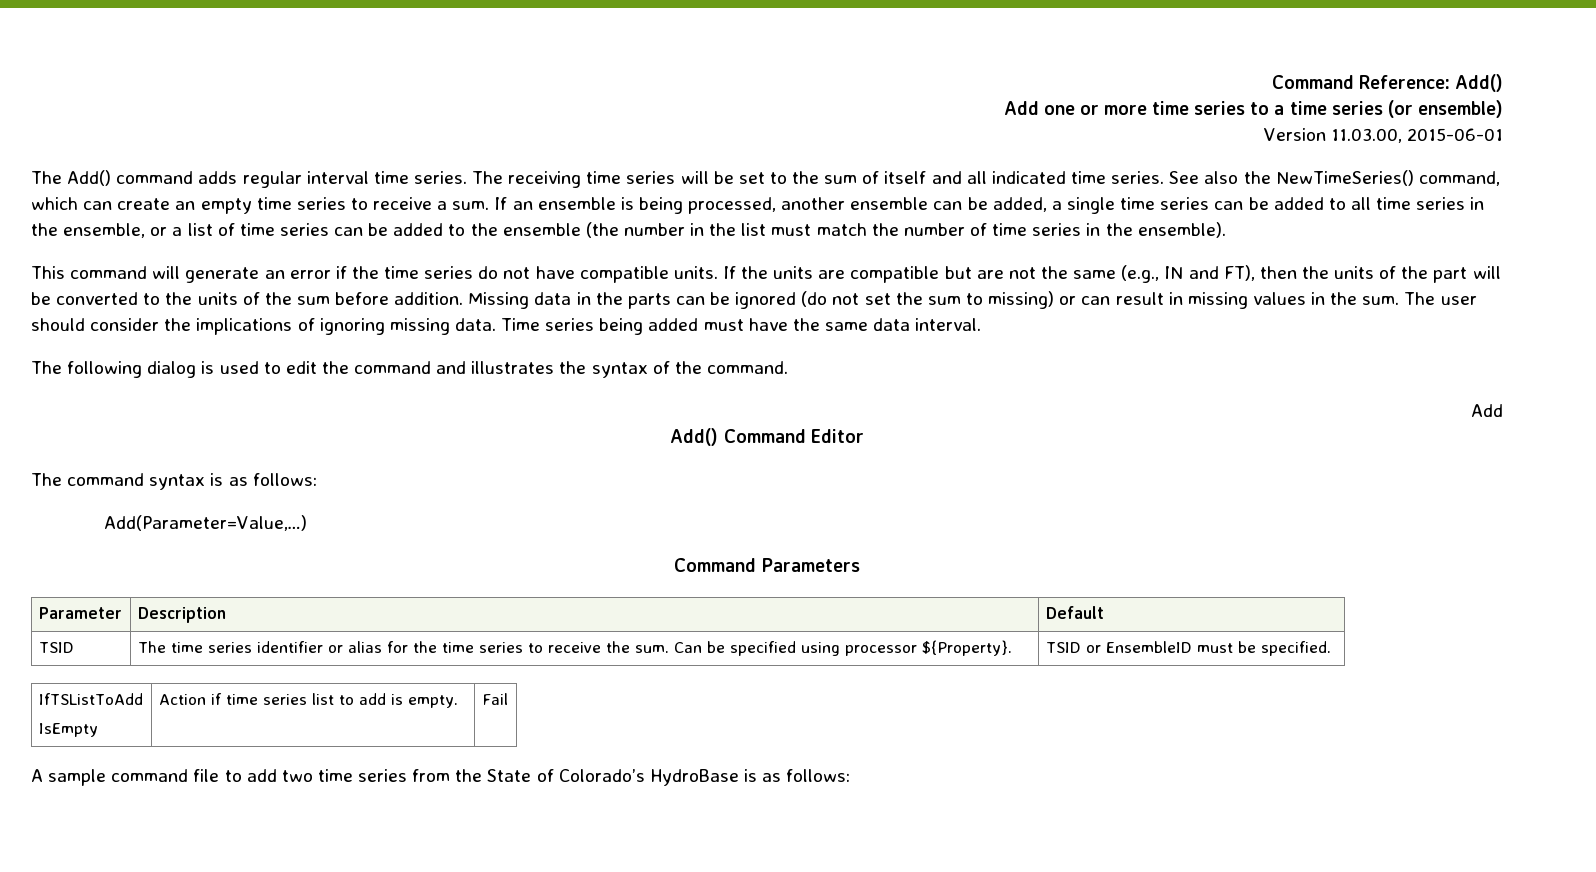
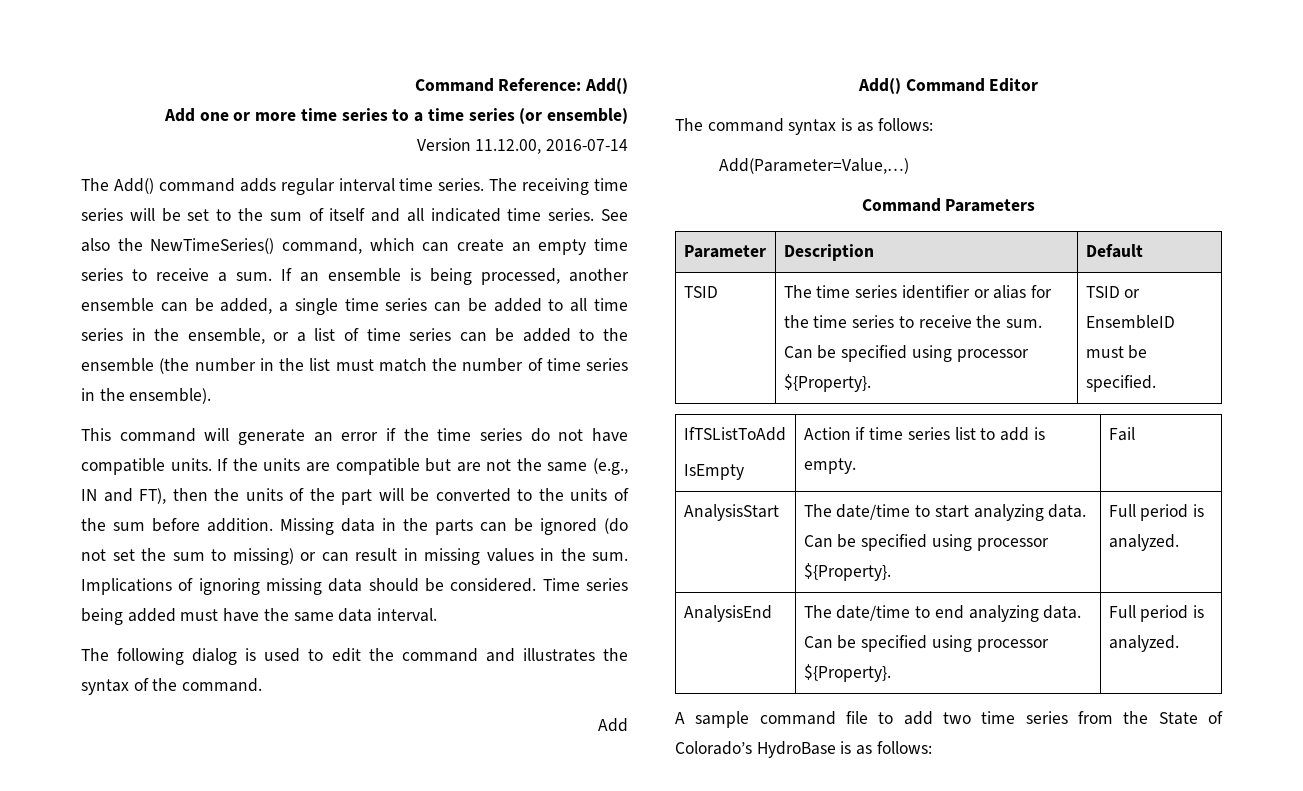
- Version 11.03.00, 2015-06-01
+ Version 11.12.00, 2016-07-14
- The user should consider the implications of ignoring missing data.
+ Implications of ignoring missing data should be considered.
+ AnalysisStart | The date/time to start analyzing data. Can be specified using processor ${Property}. | Full period is analyzed.
+ AnalysisEnd | The date/time to end analyzing data. Can be specified using processor ${Property}. | Full period is analyzed.

